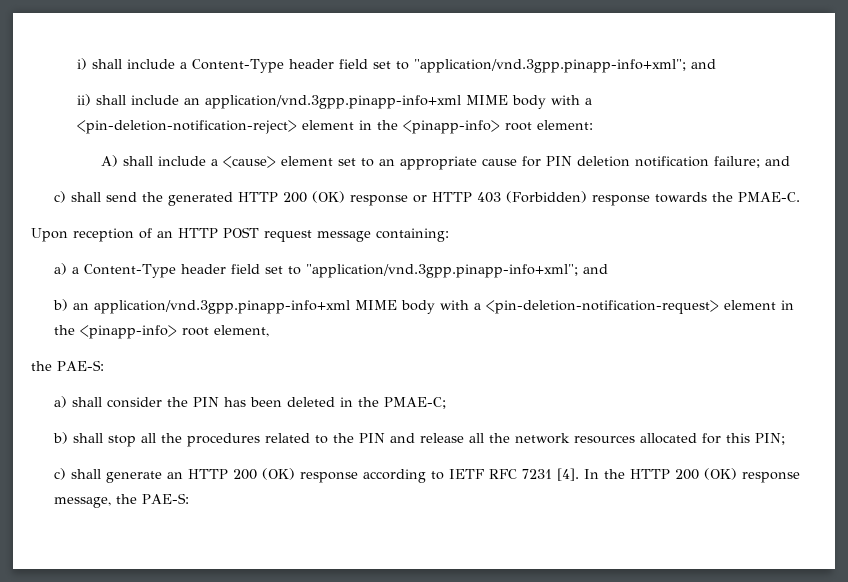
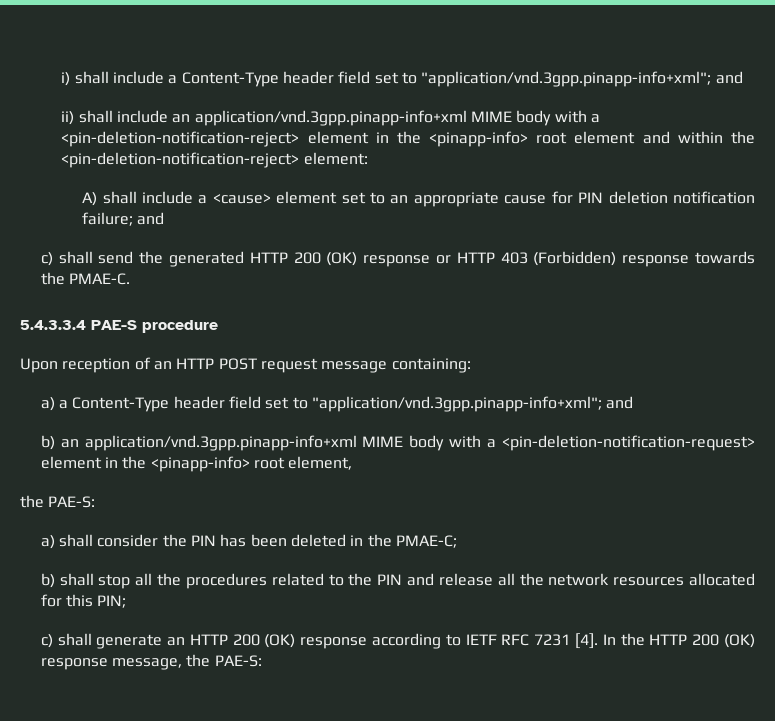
- ii) shall include an application/vnd.3gpp.pinapp-info+xml MIME body with a <pin-deletion-notification-reject> element in the <pinapp-info> root element:
+ ii) shall include an application/vnd.3gpp.pinapp-info+xml MIME body with a <pin-deletion-notification-reject> element in the <pinapp-info> root element and within the <pin-deletion-notification-reject> element:
+ 5.4.3.3.4 PAE-S procedure

